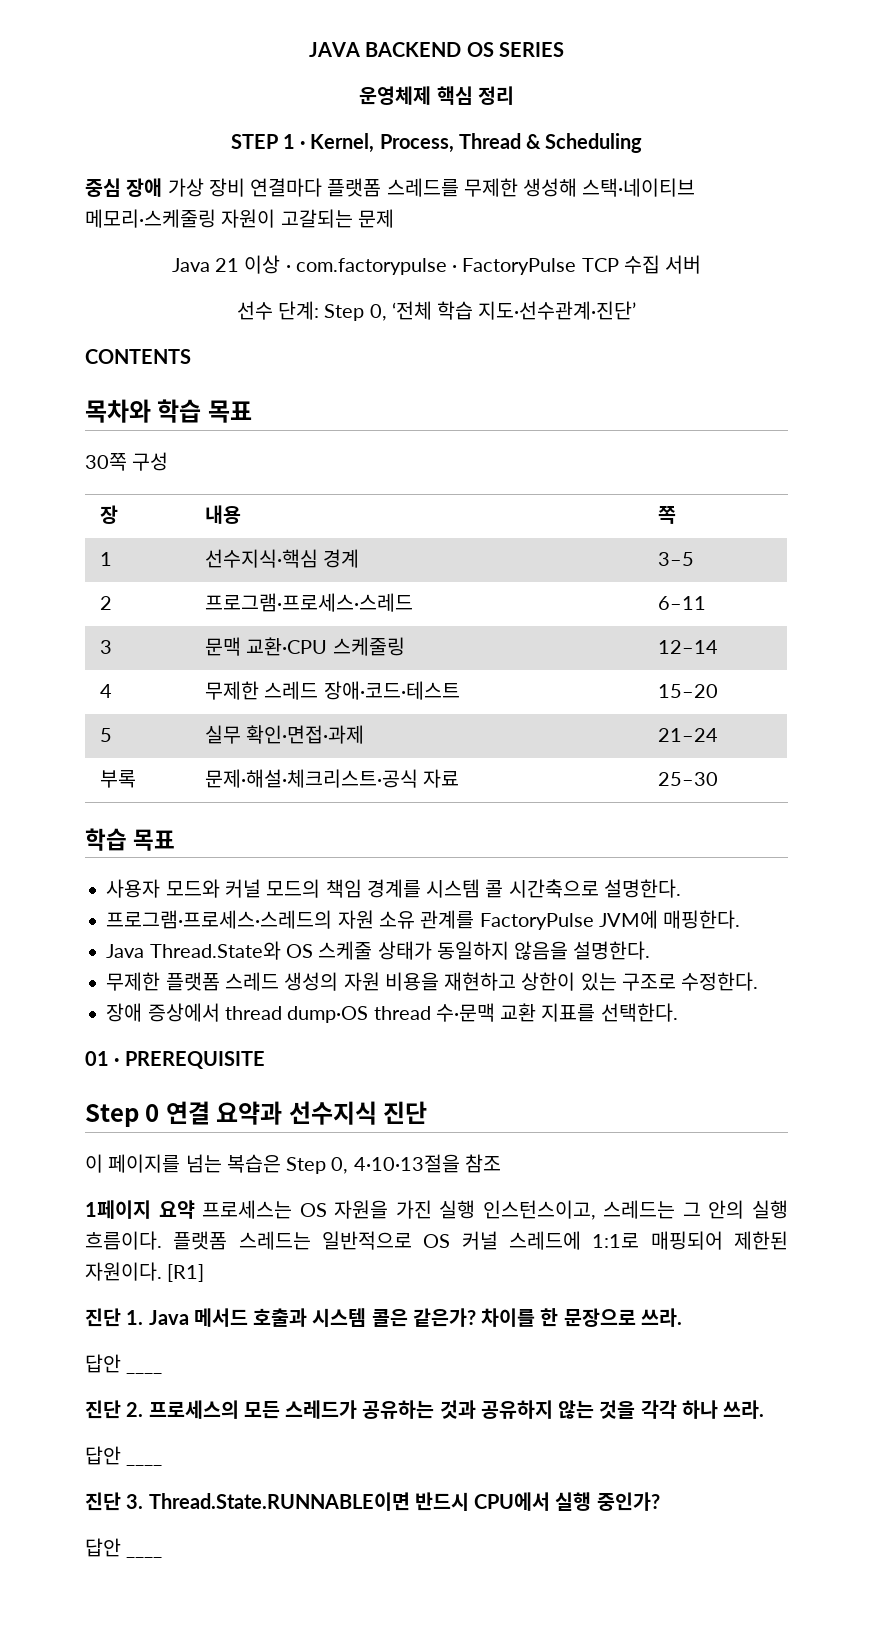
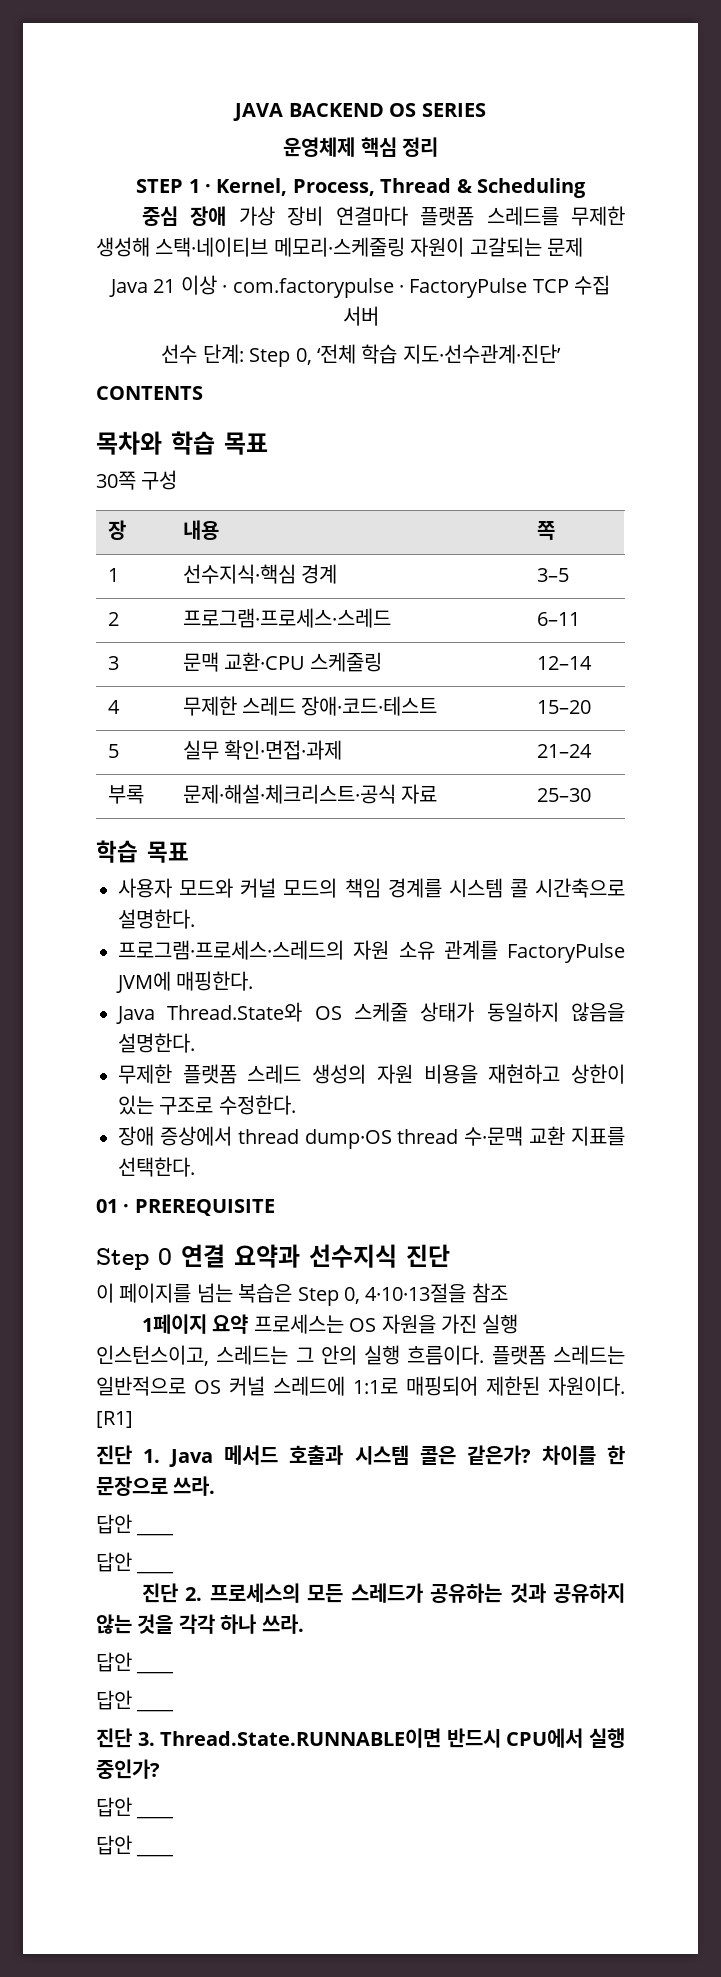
  차이를 한 문장으로 쓰라.
+ 답안 ____
  진단 2. 프로세스의 모든 스레드가 공유하는 것과 공유하지 않는 것을 각각 하나 쓰라.
+ 답안 ____
  진단 3. Thread.State.RUNNABLE이면 반드시 CPU에서 실행 중인가?
+ 답안 ____

